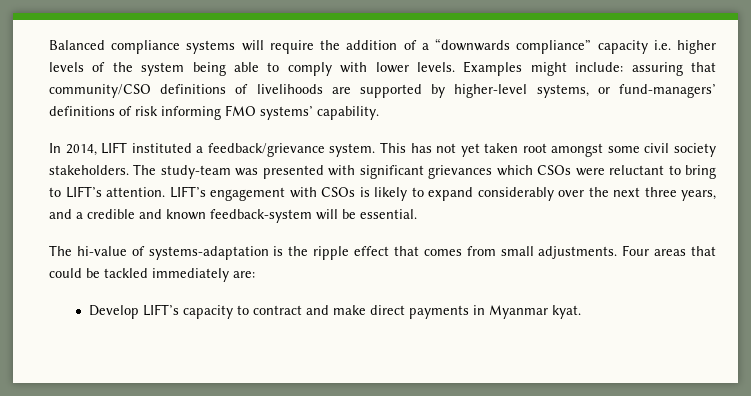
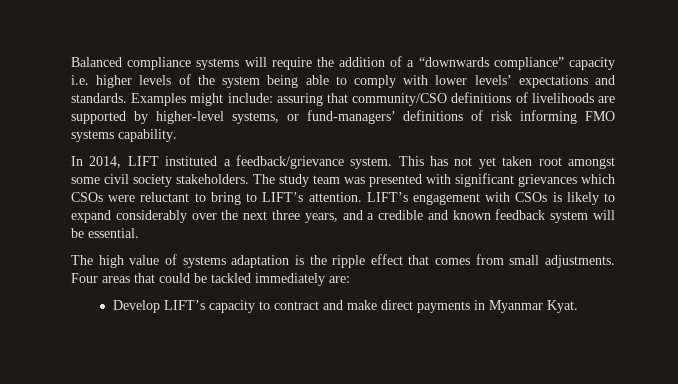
- Balanced compliance systems will require the addition of a “downwards compliance” capacity i.e. higher levels of the system being able to comply with lower levels.
+ Balanced compliance systems will require the addition of a “downwards compliance” capacity i.e. higher levels of the system being able to comply with lower levels’ expectations and standards.
- Examples might include: assuring that community/CSO definitions of livelihoods are supported by higher-level systems, or fund-managers’ definitions of risk informing FMO systems’ capability.
+ Examples might include: assuring that community/CSO definitions of livelihoods are supported by higher-level systems, or fund-managers’ definitions of risk informing FMO systems capability.
- The study-team was presented with significant grievances which CSOs were reluctant to bring to LIFT’s attention.
+ The study team was presented with significant grievances which CSOs were reluctant to bring to LIFT’s attention.
- LIFT’s engagement with CSOs is likely to expand considerably over the next three years, and a credible and known feedback-system will be essential.
+ LIFT’s engagement with CSOs is likely to expand considerably over the next three years, and a credible and known feedback system will be essential.
- The hi-value of systems-adaptation is the ripple effect that comes from small adjustments.
+ The high value of systems adaptation is the ripple effect that comes from small adjustments.
- Develop LIFT’s capacity to contract and make direct payments in Myanmar kyat.
+ Develop LIFT’s capacity to contract and make direct payments in Myanmar Kyat.

